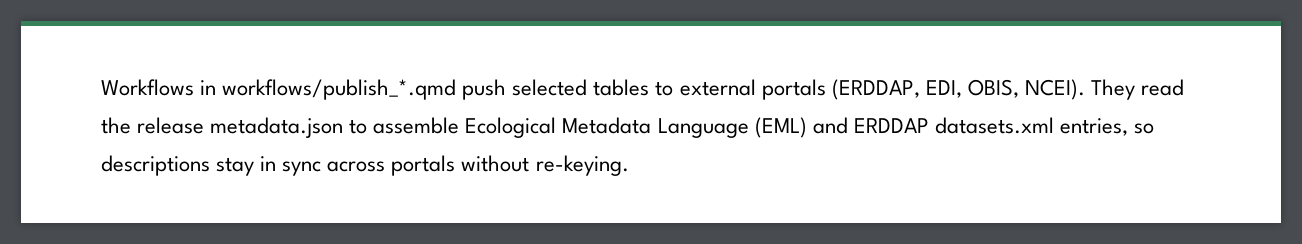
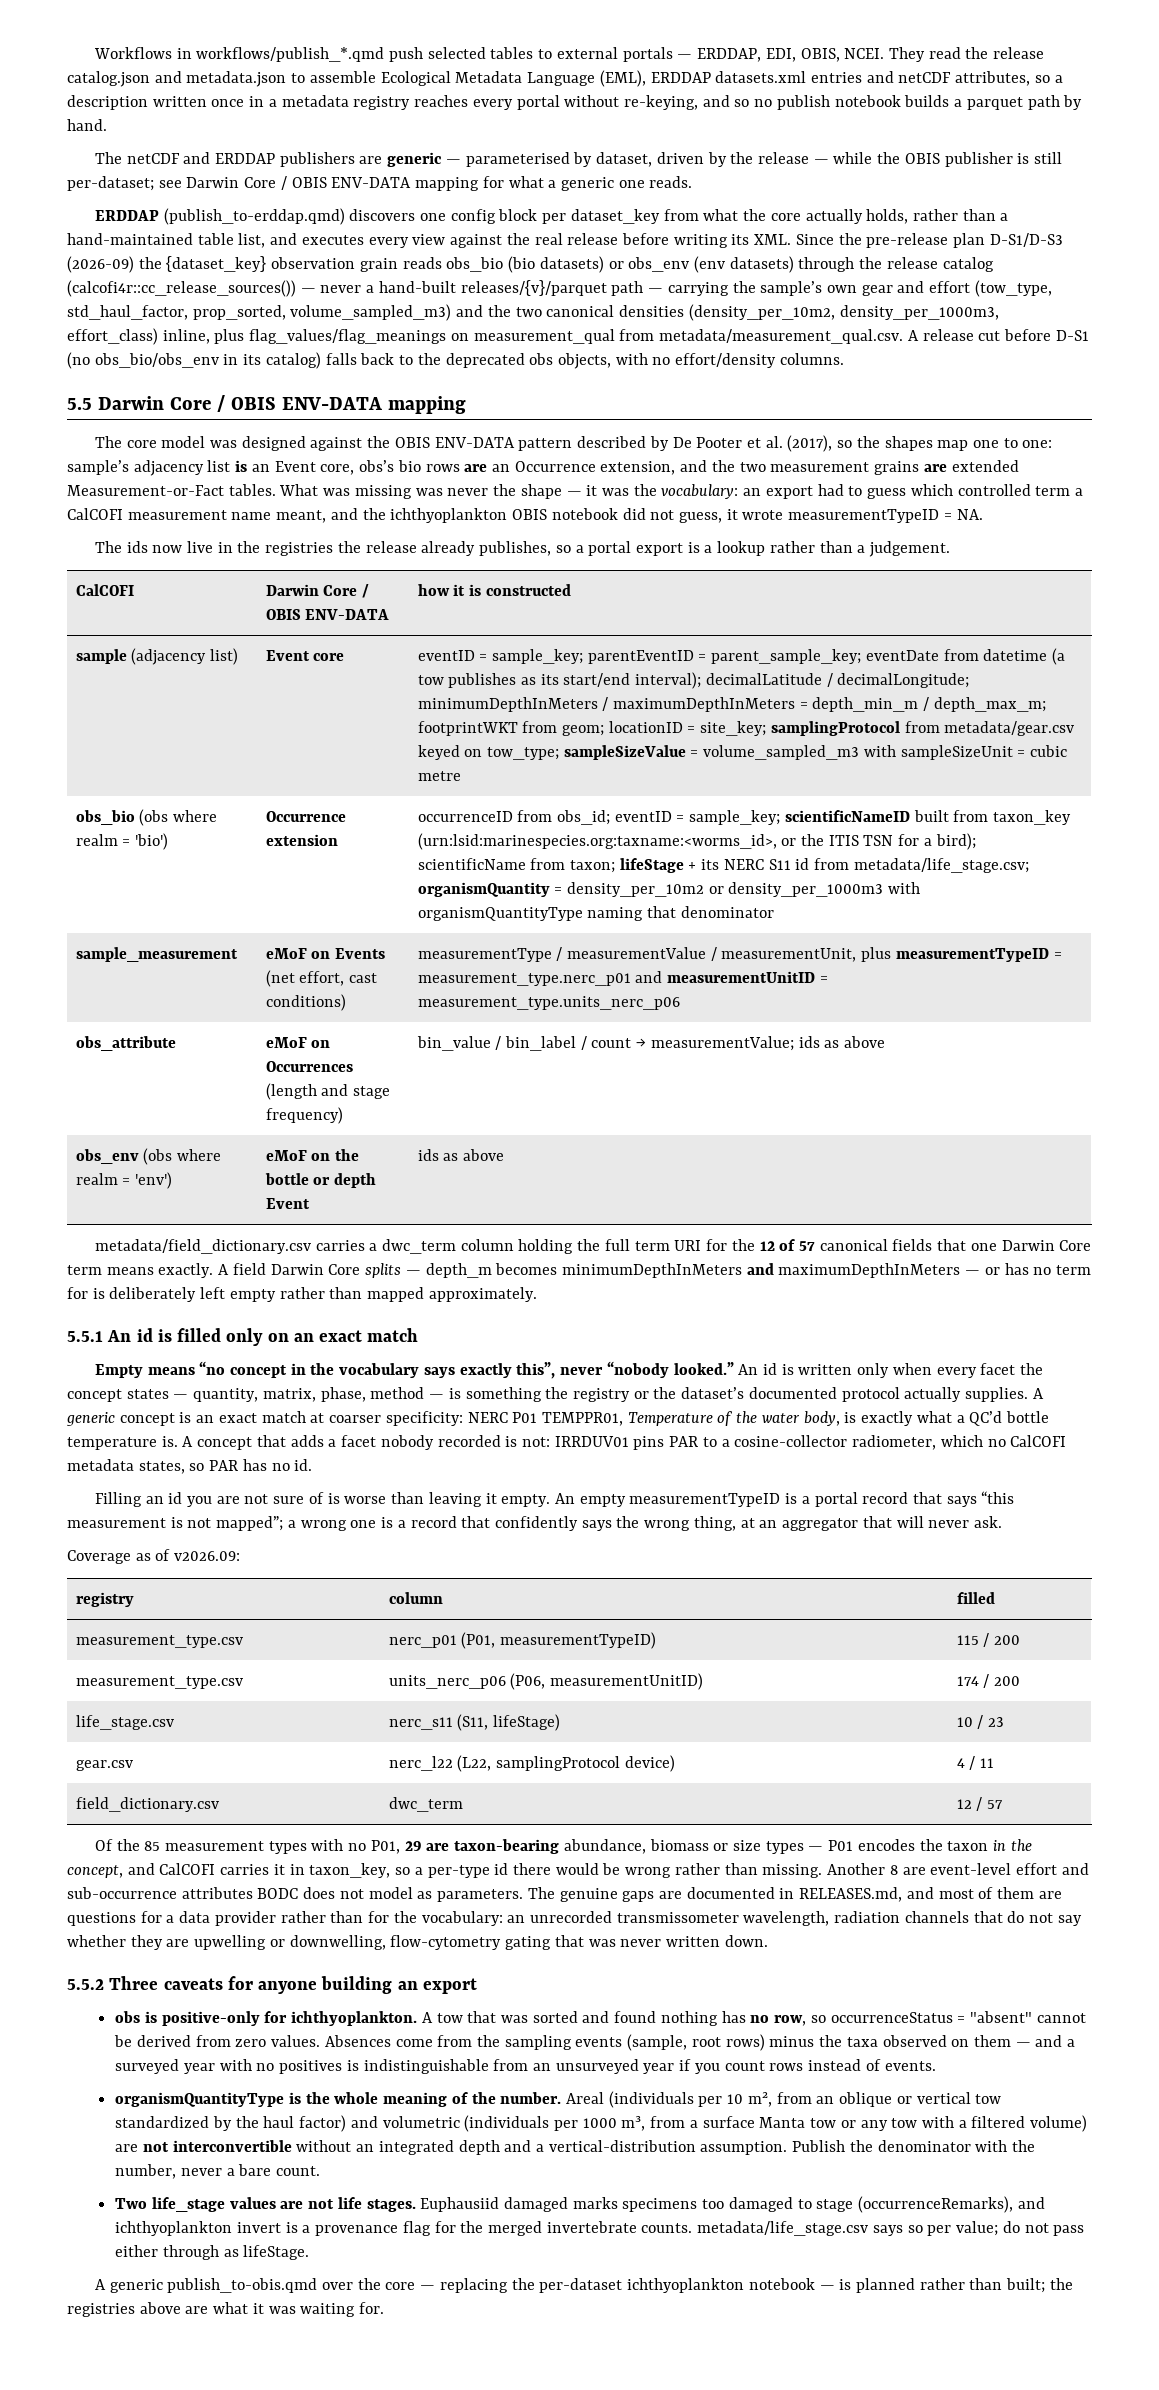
- Workflows in workflows/publish_*.qmd push selected tables to external portals (ERDDAP, EDI, OBIS, NCEI).
+ Workflows in workflows/publish_*.qmd push selected tables to external portals — ERDDAP, EDI, OBIS, NCEI.
- They read the release metadata.json to assemble Ecological Metadata Language (EML) and ERDDAP datasets.xml entries, so descriptions stay in sync across portals without re-keying.
+ They read the release catalog.json and metadata.json to assemble Ecological Metadata Language (EML), ERDDAP datasets.xml entries and netCDF attributes, so a description written once in a metadata registry reaches every portal without re-keying, and so no publish notebook builds a parquet path by hand.
+ The netCDF and ERDDAP publishers are generic — parameterised by dataset, driven by the release — while the OBIS publisher is still per-dataset; see Darwin Core / OBIS ENV-DATA mapping for what a generic one reads.
+ ERDDAP (publish_to-erddap.qmd) discovers one config block per dataset_key from what the core actually holds, rather than a hand-maintained table list, and executes every view against the real release before writing its XML. Since the pre-release plan D-S1/D-S3 (2026-09) the {dataset_key} observation grain reads obs_bio (bio datasets) or obs_env (env datasets) through the release catalog (calcofi4r::cc_release_sources()) — never a hand-built releases/{v}/parquet path — carrying the sample’s own gear and effort (tow_type, std_haul_factor, prop_sorted, volume_sampled_m3) and the two canonical densities (density_per_10m2, density_per_1000m3, effort_class) inline, plus flag_values/flag_meanings on measurement_qual from metadata/measurement_qual.csv. A release cut before D-S1 (no obs_bio/obs_env in its catalog) falls back to the deprecated obs objects, with no effort/density columns.
+ 5.5 Darwin Core / OBIS ENV-DATA mapping
+ The core model was designed against the OBIS ENV-DATA pattern described by De Pooter et al. (2017), so the shapes map one to one: sample’s adjacency list is an Event core, obs’s bio rows are an Occurrence extension, and the two measurement grains are extended Measurement-or-Fact tables. What was missing was never the shape — it was the vocabulary: an export had to guess which controlled term a CalCOFI measurement name meant, and the ichthyoplankton OBIS notebook did not guess, it wrote measurementTypeID = NA.
+ The ids now live in the registries the release already publishes, so a portal export is a lookup rather than a judgement.
+ CalCOFI | Darwin Core / OBIS ENV-DATA | how it is constructed
+ sample (adjacency list) | Event core | eventID = sample_key; parentEventID = parent_sample_key; eventDate from datetime (a tow publishes as its start/end interval); decimalLatitude / decimalLongitude; minimumDepthInMeters / maximumDepthInMeters = depth_min_m / depth_max_m; footprintWKT from geom; locationID = site_key; samplingProtocol from metadata/gear.csv keyed on tow_type; sampleSizeValue = volume_sampled_m3 with sampleSizeUnit = cubic metre
+ obs_bio (obs where realm = 'bio') | Occurrence extension | occurrenceID from obs_id; eventID = sample_key; scientificNameID built from taxon_key (urn:lsid:marinespecies.org:taxname:<worms_id>, or the ITIS TSN for a bird); scientificName from taxon; lifeStage + its NERC S11 id from metadata/life_stage.csv; organismQuantity = density_per_10m2 or density_per_1000m3 with organismQuantityType naming that denominator
+ sample_measurement | eMoF on Events (net effort, cast conditions) | measurementType / measurementValue / measurementUnit, plus measurementTypeID = measurement_type.nerc_p01 and measurementUnitID = measurement_type.units_nerc_p06
+ obs_attribute | eMoF on Occurrences (length and stage frequency) | bin_value / bin_label / count → measurementValue; ids as above
+ obs_env (obs where realm = 'env') | eMoF on the bottle or depth Event | ids as above
+ metadata/field_dictionary.csv carries a dwc_term column holding the full term URI for the 12 of 57 canonical fields that one Darwin Core term means exactly. A field Darwin Core splits — depth_m becomes minimumDepthInMeters and maximumDepthInMeters — or has no term for is deliberately left empty rather than mapped approximately.
+ 5.5.1 An id is filled only on an exact match
+ Empty means “no concept in the vocabulary says exactly this”, never “nobody looked.” An id is written only when every facet the concept states — quantity, matrix, phase, method — is something the registry or the dataset’s documented protocol actually supplies. A generic concept is an exact match at coarser specificity: NERC P01 TEMPPR01, Temperature of the water body, is exactly what a QC’d bottle temperature is. A concept that adds a facet nobody recorded is not: IRRDUV01 pins PAR to a cosine-collector radiometer, which no CalCOFI metadata states, so PAR has no id.
+ Filling an id you are not sure of is worse than leaving it empty. An empty measurementTypeID is a portal record that says “this measurement is not mapped”; a wrong one is a record that confidently says the wrong thing, at an aggregator that will never ask.
+ Coverage as of v2026.09:
+ registry | column | filled
+ measurement_type.csv | nerc_p01 (P01, measurementTypeID) | 115 / 200
+ measurement_type.csv | units_nerc_p06 (P06, measurementUnitID) | 174 / 200
+ life_stage.csv | nerc_s11 (S11, lifeStage) | 10 / 23
+ gear.csv | nerc_l22 (L22, samplingProtocol device) | 4 / 11
+ field_dictionary.csv | dwc_term | 12 / 57
+ Of the 85 measurement types with no P01, 29 are taxon-bearing abundance, biomass or size types — P01 encodes the taxon in the concept, and CalCOFI carries it in taxon_key, so a per-type id there would be wrong rather than missing. Another 8 are event-level effort and sub-occurrence attributes BODC does not model as parameters. The genuine gaps are documented in RELEASES.md, and most of them are questions for a data provider rather than for the vocabulary: an unrecorded transmissometer wavelength, radiation channels that do not say whether they are upwelling or downwelling, flow-cytometry gating that was never written down.
+ 5.5.2 Three caveats for anyone building an export
+ obs is positive-only for ichthyoplankton. A tow that was sorted and found nothing has no row, so occurrenceStatus = "absent" cannot be derived from zero values. Absences come from the sampling events (sample, root rows) minus the taxa observed on them — and a surveyed year with no positives is indistinguishable from an unsurveyed year if you count rows instead of events.
+ organismQuantityType is the whole meaning of the number. Areal (individuals per 10 m², from an oblique or vertical tow standardized by the haul factor) and volumetric (individuals per 1000 m³, from a surface Manta tow or any tow with a filtered volume) are not interconvertible without an integrated depth and a vertical-distribution assumption. Publish the denominator with the number, never a bare count.
+ Two life_stage values are not life stages. Euphausiid damaged marks specimens too damaged to stage (occurrenceRemarks), and ichthyoplankton invert is a provenance flag for the merged invertebrate counts. metadata/life_stage.csv says so per value; do not pass either through as lifeStage.
+ A generic publish_to-obis.qmd over the core — replacing the per-dataset ichthyoplankton notebook — is planned rather than built; the registries above are what it was waiting for.

